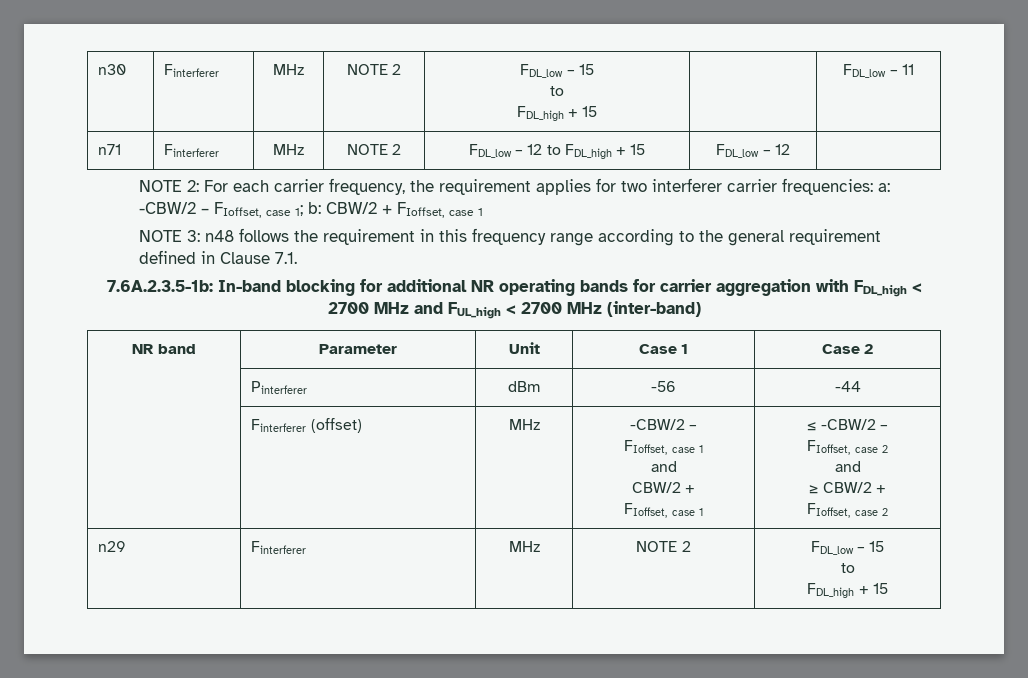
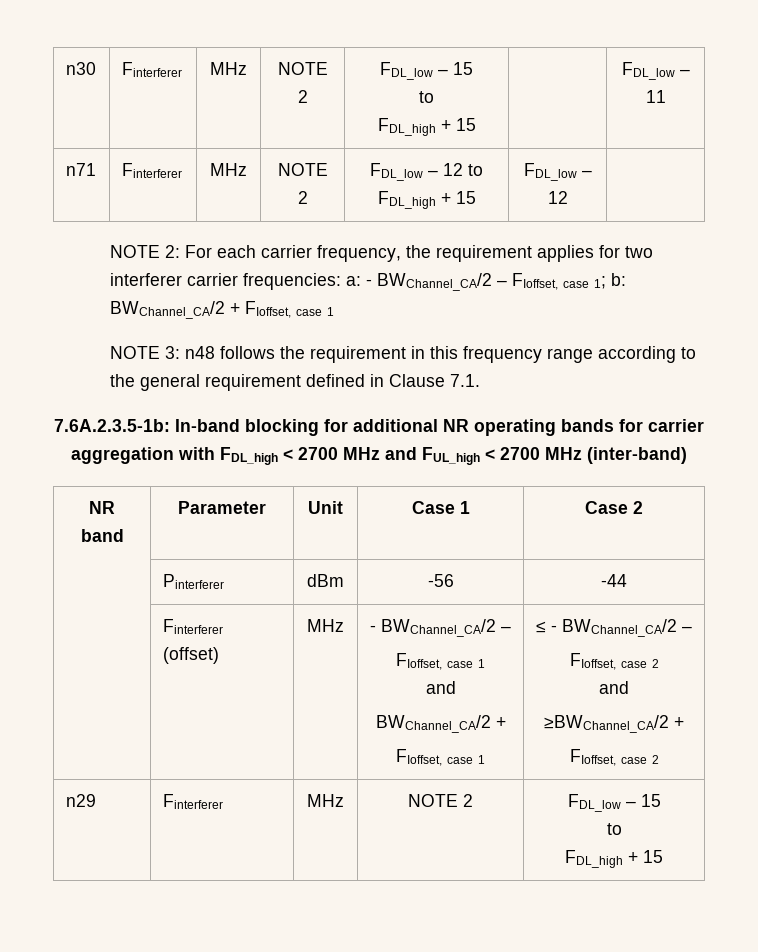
- NOTE 2: For each carrier frequency, the requirement applies for two interferer carrier frequencies: a: -CBW/2 – FIoffset, case 1; b: CBW/2 + FIoffset, case 1
+ NOTE 2: For each carrier frequency, the requirement applies for two interferer carrier frequencies: a: - BWChannel_CA/2 – FIoffset, case 1; b: BWChannel_CA/2 + FIoffset, case 1
- | Finterferer (offset) | MHz | -CBW/2 –
+ | Finterferer (offset) | MHz | - BWChannel_CA/2 –
  FIoffset, case 1
  and
- CBW/2 +
- FIoffset, case 1 | ≤ -CBW/2 –
+ BWChannel_CA/2 +
+ FIoffset, case 1 | ≤ - BWChannel_CA/2 –
  FIoffset, case 2
  and
- ≥ CBW/2 +
+ ≥BWChannel_CA/2 +

